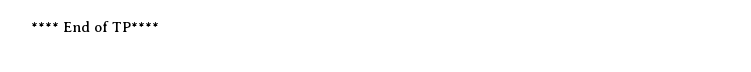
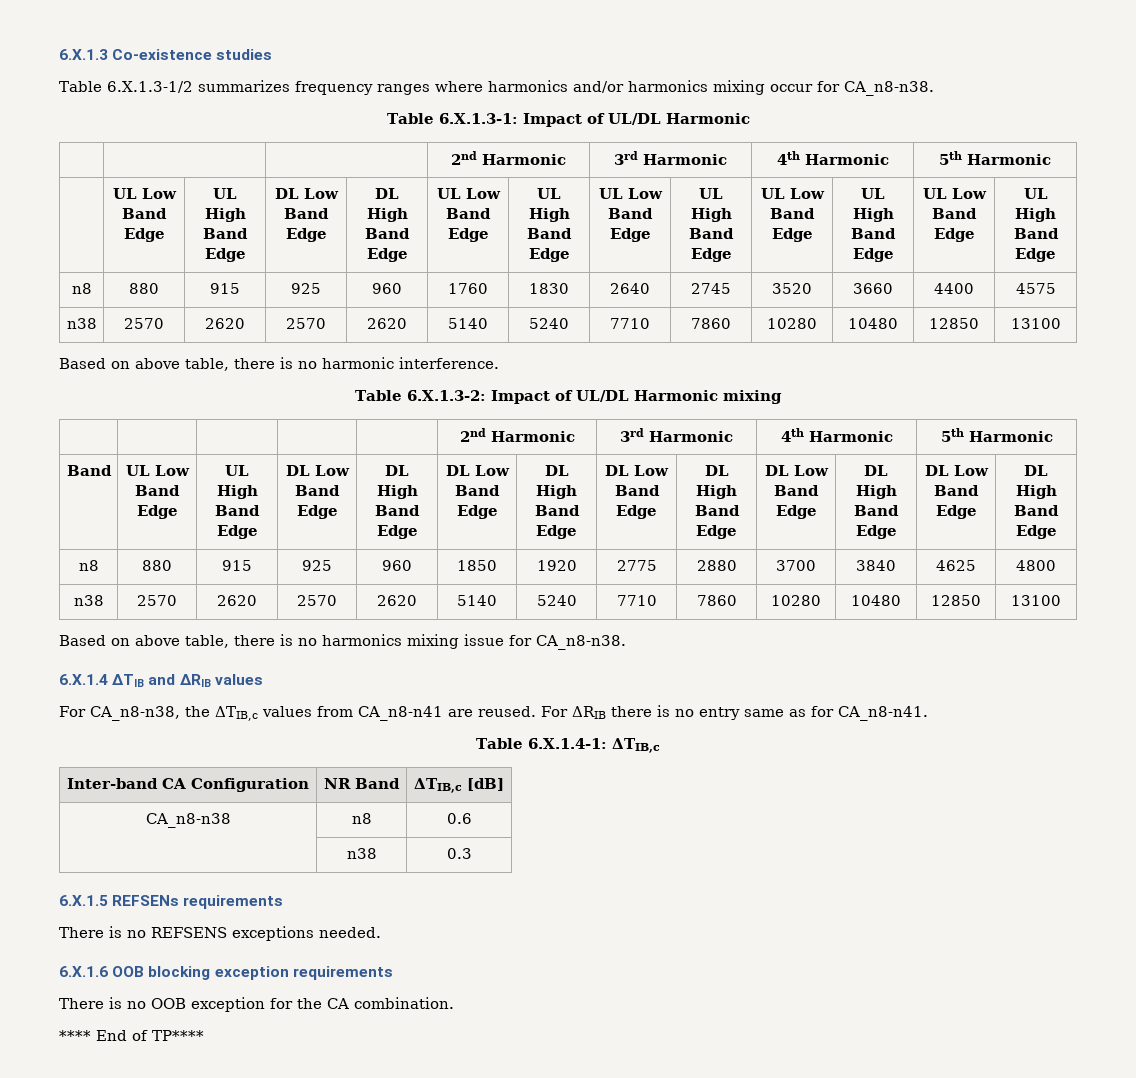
+ 6.X.1.3 Co-existence studies
+ Table 6.X.1.3-1/2 summarizes frequency ranges where harmonics and/or harmonics mixing occur for CA_n8-n38.
+ Table 6.X.1.3-1: Impact of UL/DL Harmonic
+ | | | 2nd Harmonic | 3rd Harmonic | 4th Harmonic | 5th Harmonic
+ | UL Low Band Edge | UL High Band Edge | DL Low Band Edge | DL High Band Edge | UL Low Band Edge | UL High Band Edge | UL Low Band Edge | UL High Band Edge | UL Low Band Edge | UL High Band Edge | UL Low Band Edge | UL High Band Edge
+ n8 | 880 | 915 | 925 | 960 | 1760 | 1830 | 2640 | 2745 | 3520 | 3660 | 4400 | 4575
+ n38 | 2570 | 2620 | 2570 | 2620 | 5140 | 5240 | 7710 | 7860 | 10280 | 10480 | 12850 | 13100
+ Based on above table, there is no harmonic interference.
+ Table 6.X.1.3-2: Impact of UL/DL Harmonic mixing
+ | | | | | 2nd Harmonic | 3rd Harmonic | 4th Harmonic | 5th Harmonic
+ Band | UL Low Band Edge | UL High Band Edge | DL Low Band Edge | DL High Band Edge | DL Low Band Edge | DL High Band Edge | DL Low Band Edge | DL High Band Edge | DL Low Band Edge | DL High Band Edge | DL Low Band Edge | DL High Band Edge
+ n8 | 880 | 915 | 925 | 960 | 1850 | 1920 | 2775 | 2880 | 3700 | 3840 | 4625 | 4800
+ n38 | 2570 | 2620 | 2570 | 2620 | 5140 | 5240 | 7710 | 7860 | 10280 | 10480 | 12850 | 13100
+ Based on above table, there is no harmonics mixing issue for CA_n8-n38.
+ 6.X.1.4 ∆TIB and ∆RIB values
+ For CA_n8-n38, the ΔTIB,c values from CA_n8-n41 are reused. For ΔRIB there is no entry same as for CA_n8-n41.
+ Table 6.X.1.4-1: ΔTIB,c
+ Inter-band CA Configuration | NR Band | ΔTIB,c [dB]
+ CA_n8-n38 | n8 | 0.6
+ | n38 | 0.3
+ 6.X.1.5 REFSENs requirements
+ There is no REFSENS exceptions needed.
+ 6.X.1.6 OOB blocking exception requirements
+ There is no OOB exception for the CA combination.

